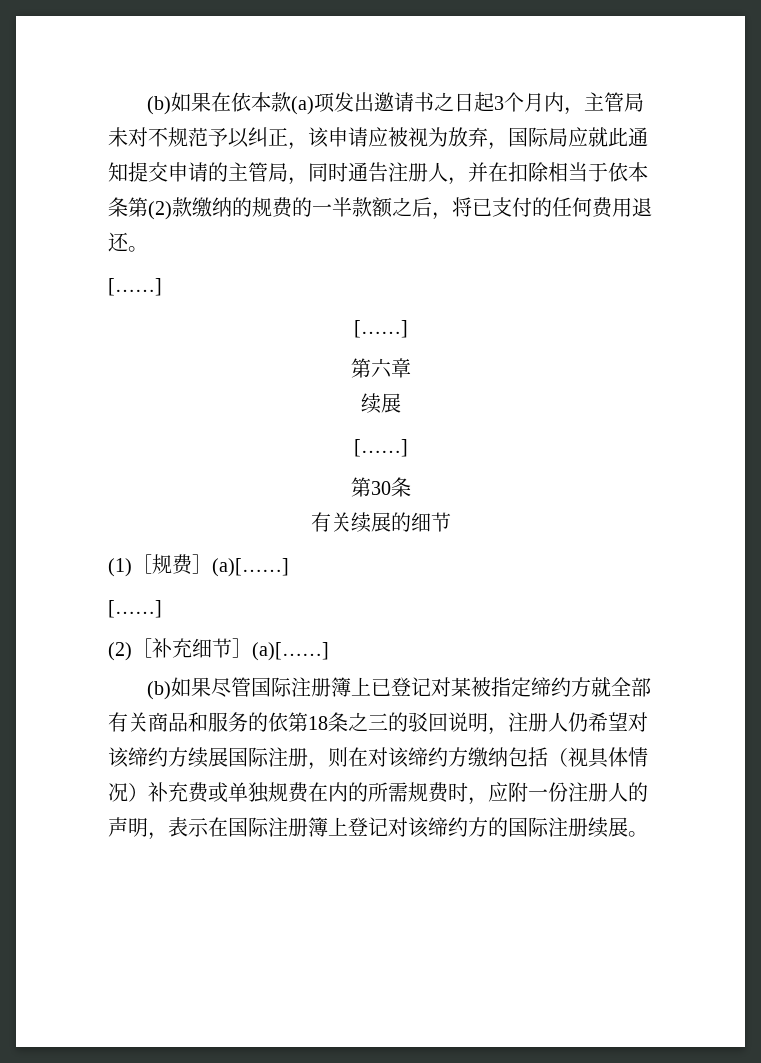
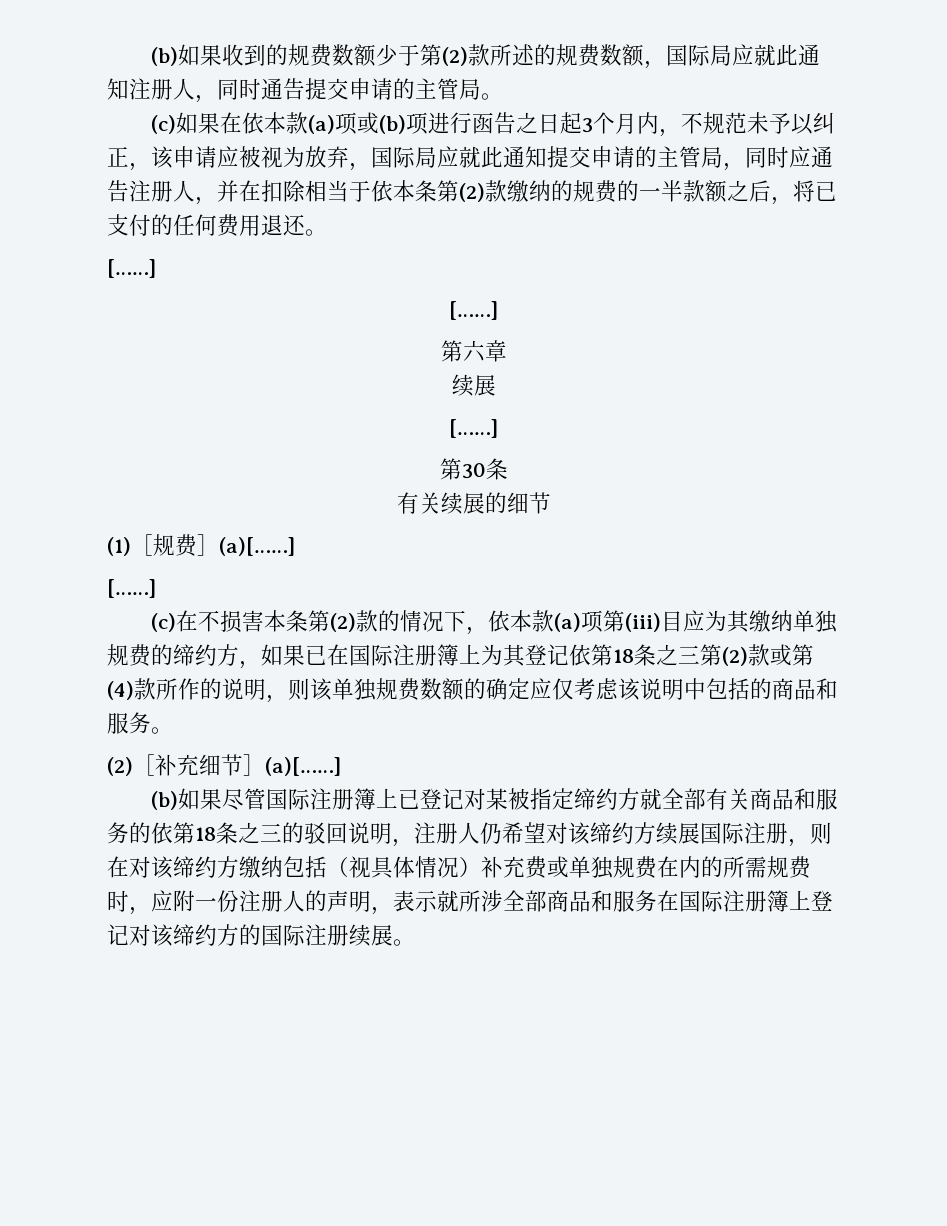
- (b)如果在依本款(a)项发出邀请书之日起3个月内，主管局未对不规范予以纠正，该申请应被视为放弃，国际局应就此通知提交申请的主管局，同时通告注册人，并在扣除相当于依本条第(2)款缴纳的规费的一半款额之后，将已支付的任何费用退还。
+ (b)如果收到的规费数额少于第(2)款所述的规费数额，国际局应就此通知注册人，同时通告提交申请的主管局。
+ (c)如果在依本款(a)项或(b)项进行函告之日起3个月内，不规范未予以纠正，该申请应被视为放弃，国际局应就此通知提交申请的主管局，同时应通告注册人，并在扣除相当于依本条第(2)款缴纳的规费的一半款额之后，将已支付的任何费用退还。
+ (c)在不损害本条第(2)款的情况下，依本款(a)项第(iii)目应为其缴纳单独规费的缔约方，如果已在国际注册簿上为其登记依第18条之三第(2)款或第(4)款所作的说明，则该单独规费数额的确定应仅考虑该说明中包括的商品和服务。
- (b)如果尽管国际注册簿上已登记对某被指定缔约方就全部有关商品和服务的依第18条之三的驳回说明，注册人仍希望对该缔约方续展国际注册，则在对该缔约方缴纳包括（视具体情况）补充费或单独规费在内的所需规费时，应附一份注册人的声明，表示在国际注册簿上登记对该缔约方的国际注册续展。
+ (b)如果尽管国际注册簿上已登记对某被指定缔约方就全部有关商品和服务的依第18条之三的驳回说明，注册人仍希望对该缔约方续展国际注册，则在对该缔约方缴纳包括（视具体情况）补充费或单独规费在内的所需规费时，应附一份注册人的声明，表示就所涉全部商品和服务在国际注册簿上登记对该缔约方的国际注册续展。

